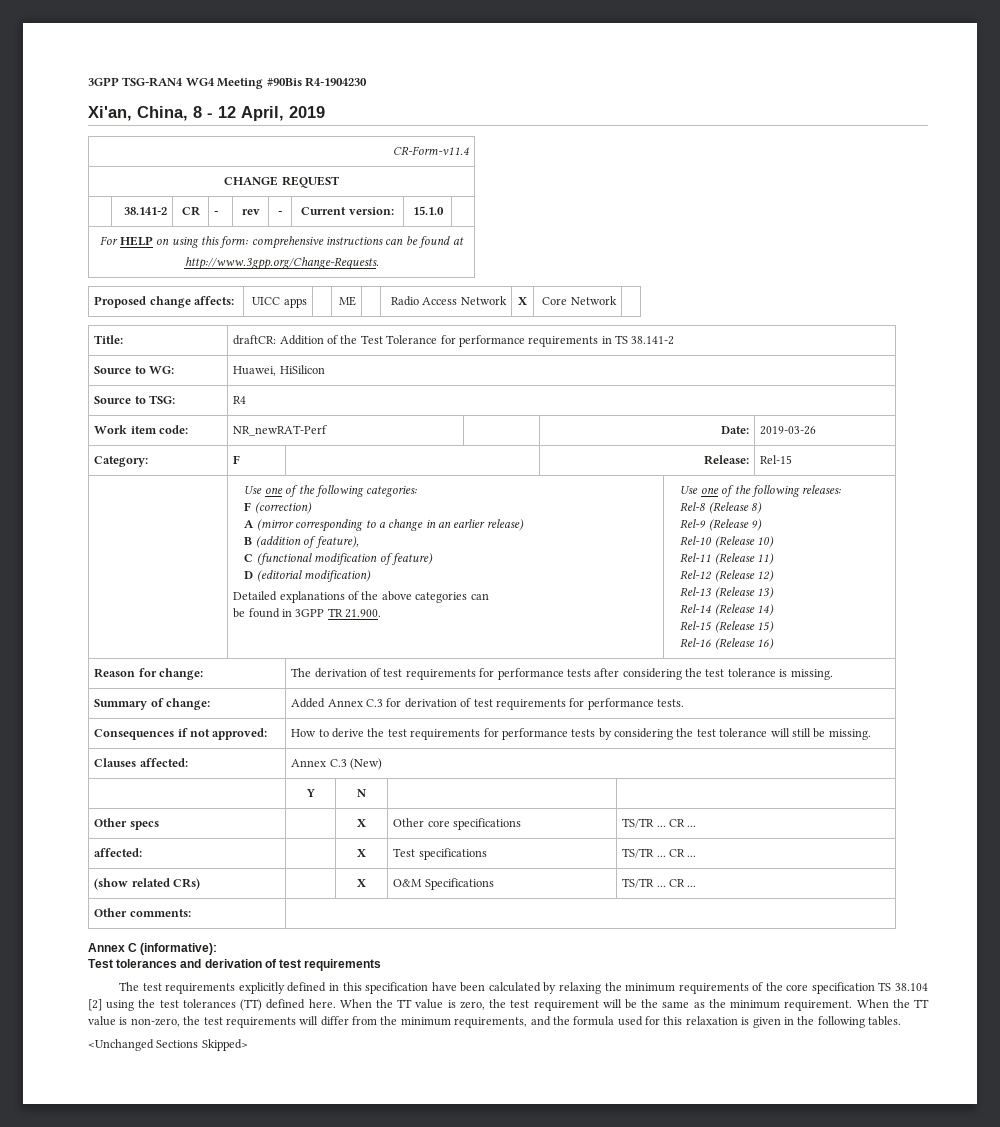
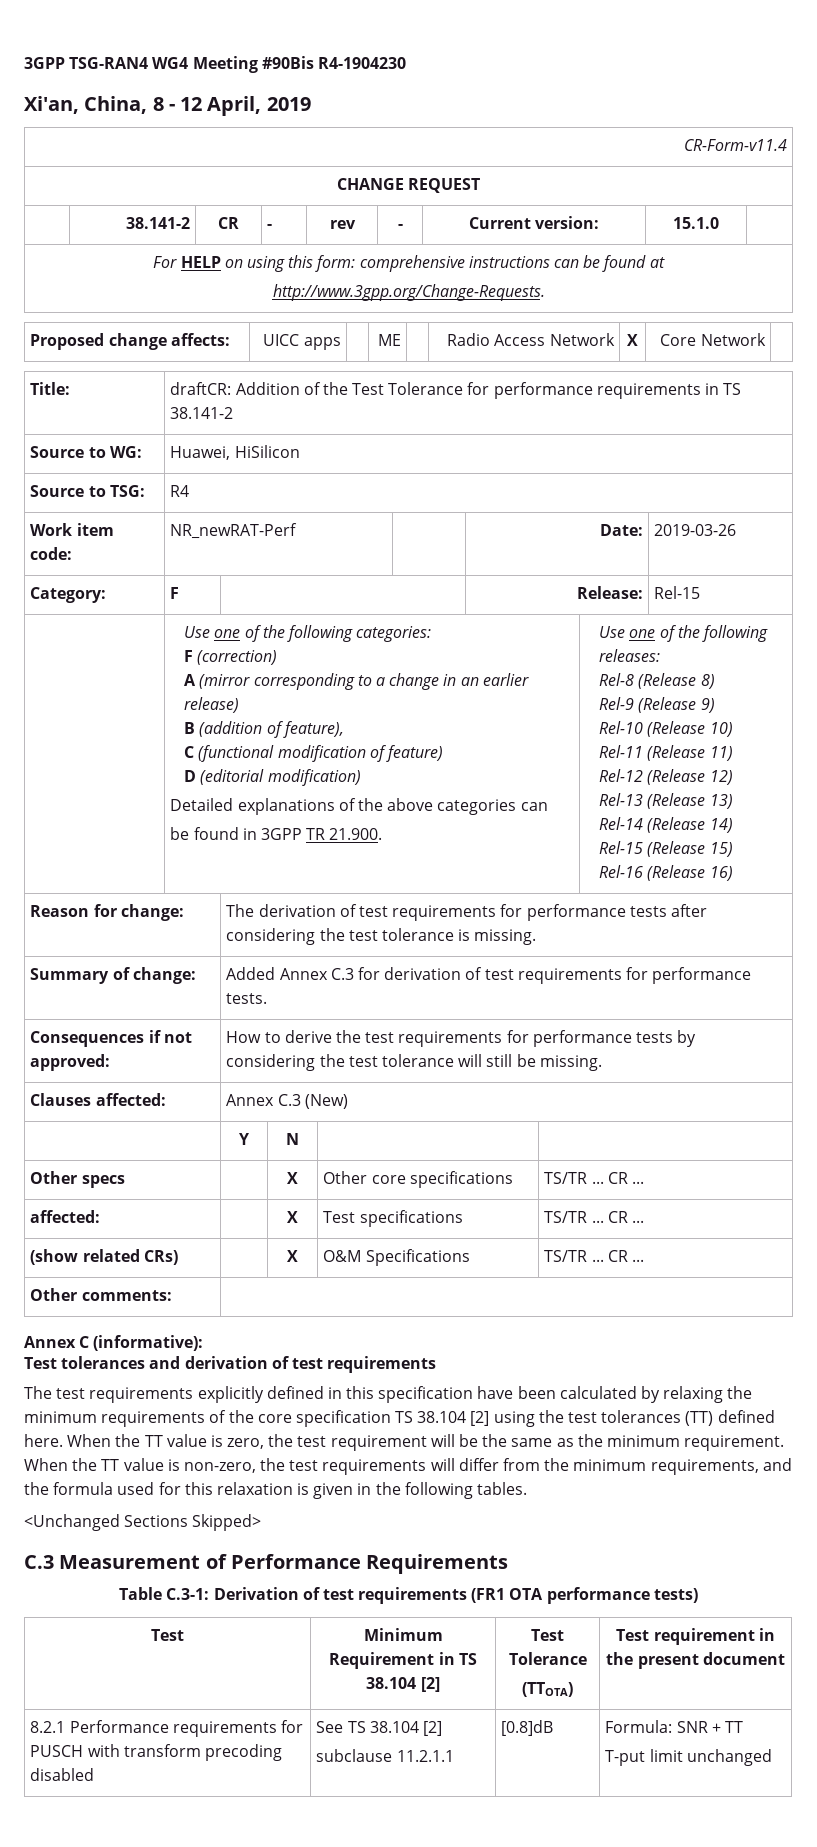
+ C.3 Measurement of Performance Requirements
+ Table C.3-1: Derivation of test requirements (FR1 OTA performance tests)
+ Test | Minimum Requirement in TS 38.104 [2] | Test Tolerance
+ (TTOTA) | Test requirement in the present document
+ 8.2.1 Performance requirements for PUSCH with transform precoding disabled | See TS 38.104 [2]
+ subclause 11.2.1.1 | [0.8]dB | Formula: SNR + TT
+ T-put limit unchanged

